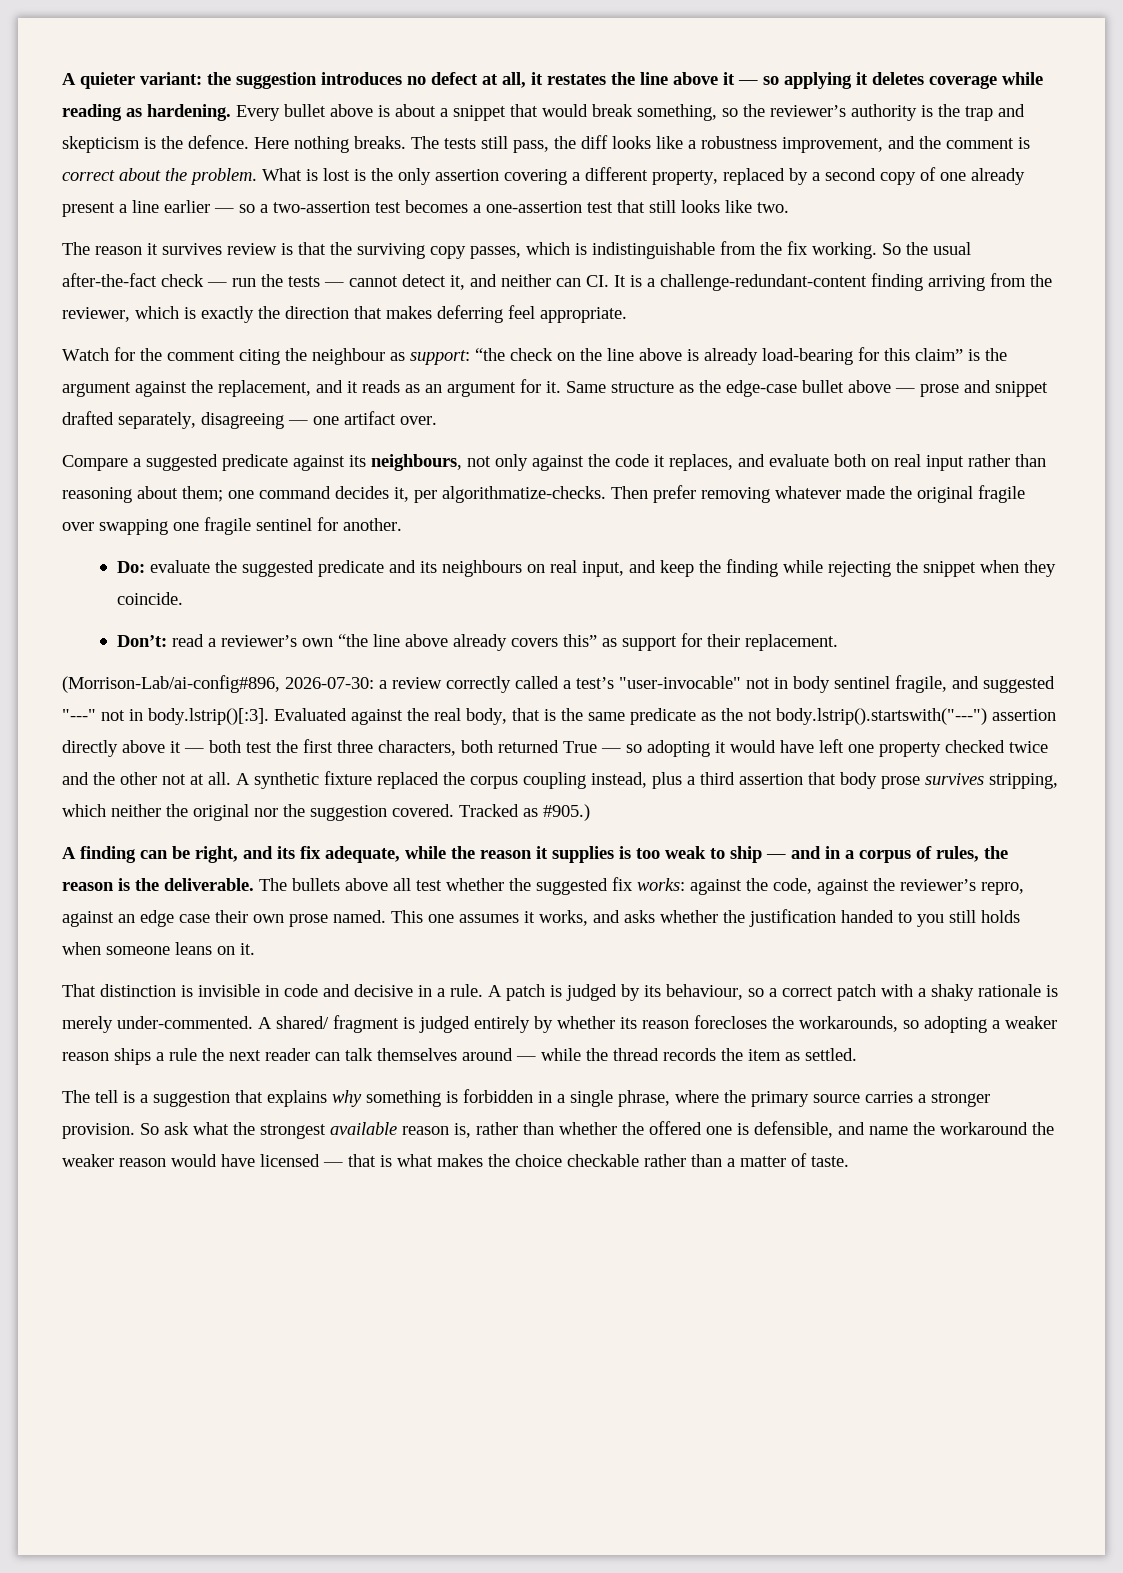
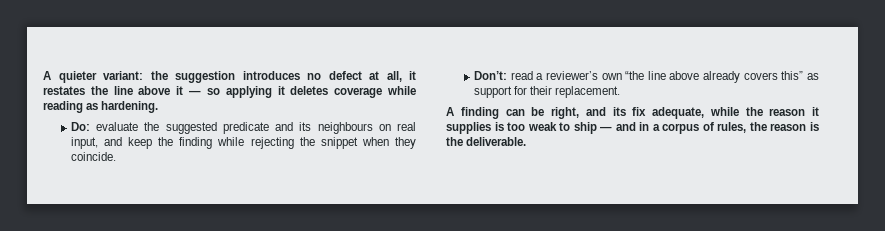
- Every bullet above is about a snippet that would break something, so the reviewer’s authority is the trap and skepticism is the defence. Here nothing breaks. The tests still pass, the diff looks like a robustness improvement, and the comment is correct about the problem. What is lost is the only assertion covering a different property, replaced by a second copy of one already present a line earlier — so a two-assertion test becomes a one-assertion test that still looks like two.
- The reason it survives review is that the surviving copy passes, which is indistinguishable from the fix working. So the usual after-the-fact check — run the tests — cannot detect it, and neither can CI. It is a challenge-redundant-content finding arriving from the reviewer, which is exactly the direction that makes deferring feel appropriate.
- Watch for the comment citing the neighbour as support: “the check on the line above is already load-bearing for this claim” is the argument against the replacement, and it reads as an argument for it. Same structure as the edge-case bullet above — prose and snippet drafted separately, disagreeing — one artifact over.
- Compare a suggested predicate against its neighbours, not only against the code it replaces, and evaluate both on real input rather than reasoning about them; one command decides it, per algorithmatize-checks. Then prefer removing whatever made the original fragile over swapping one fragile sentinel for another.
- (Morrison-Lab/ai-config#896, 2026-07-30: a review correctly called a test’s "user-invocable" not in body sentinel fragile, and suggested "---" not in body.lstrip()[:3]. Evaluated against the real body, that is the same predicate as the not body.lstrip().startswith("---") assertion directly above it — both test the first three characters, both returned True — so adopting it would have left one property checked twice and the other not at all. A synthetic fixture replaced the corpus coupling instead, plus a third assertion that body prose survives stripping, which neither the original nor the suggestion covered. Tracked as #905.)
- The bullets above all test whether the suggested fix works: against the code, against the reviewer’s repro, against an edge case their own prose named. This one assumes it works, and asks whether the justification handed to you still holds when someone leans on it.
- That distinction is invisible in code and decisive in a rule. A patch is judged by its behaviour, so a correct patch with a shaky rationale is merely under-commented. A shared/ fragment is judged entirely by whether its reason forecloses the workarounds, so adopting a weaker reason ships a rule the next reader can talk themselves around — while the thread records the item as settled.
- The tell is a suggestion that explains why something is forbidden in a single phrase, where the primary source carries a stronger provision. So ask what the strongest available reason is, rather than whether the offered one is defensible, and name the workaround the weaker reason would have licensed — that is what makes the choice checkable rather than a matter of taste.

